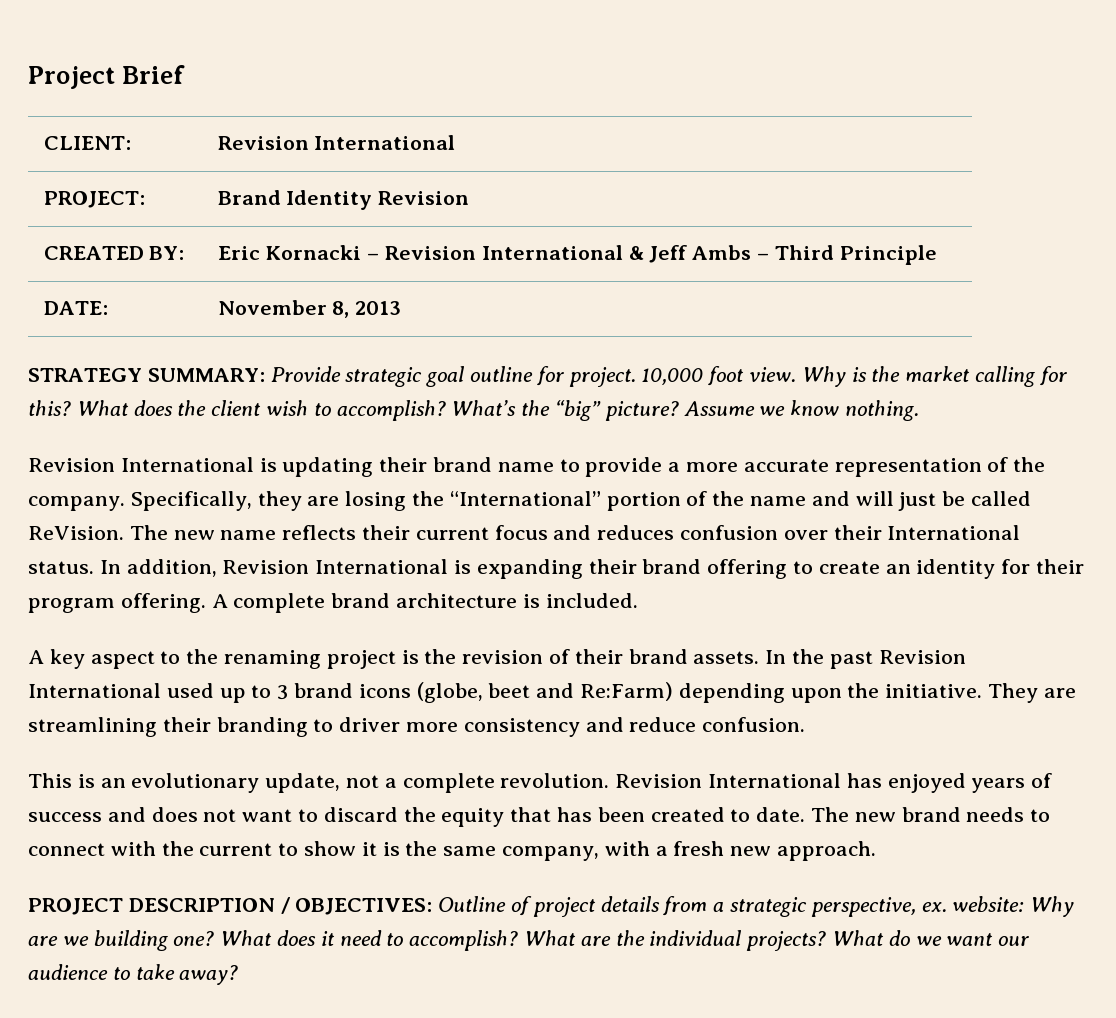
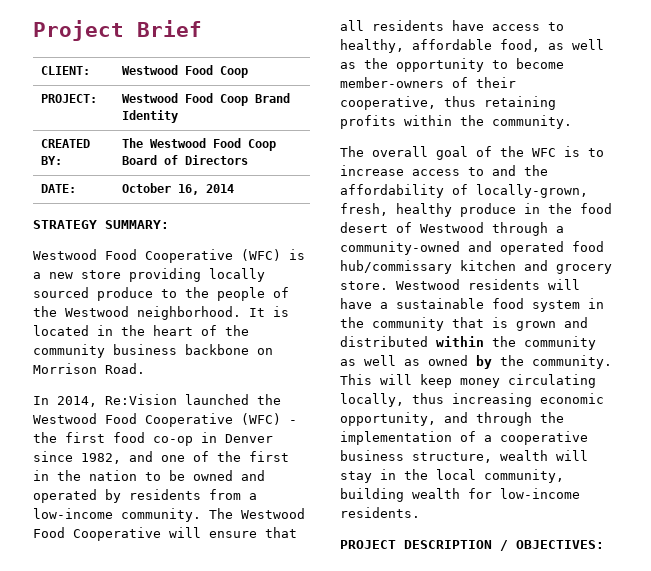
- CLIENT: | Revision International
- PROJECT: | Brand Identity Revision
+ CLIENT: | Westwood Food Coop
+ PROJECT: | Westwood Food Coop Brand Identity
- CREATED BY: | Eric Kornacki – Revision International & Jeff Ambs – Third Principle
- DATE: | November 8, 2013
- STRATEGY SUMMARY: Provide strategic goal outline for project. 10,000 foot view. Why is the market calling for this? What does the client wish to accomplish? What’s the “big” picture? Assume we know nothing.
- Revision International is updating their brand name to provide a more accurate representation of the company. Specifically, they are losing the “International” portion of the name and will just be called ReVision. The new name reflects their current focus and reduces confusion over their International status. In addition, Revision International is expanding their brand offering to create an identity for their program offering. A complete brand architecture is included.
- A key aspect to the renaming project is the revision of their brand assets. In the past Revision International used up to 3 brand icons (globe, beet and Re:Farm) depending upon the initiative. They are streamlining their branding to driver more consistency and reduce confusion.
- This is an evolutionary update, not a complete revolution. Revision International has enjoyed years of success and does not want to discard the equity that has been created to date. The new brand needs to connect with the current to show it is the same company, with a fresh new approach.
- PROJECT DESCRIPTION / OBJECTIVES: Outline of project details from a strategic perspective, ex. website: Why are we building one? What does it need to accomplish? What are the individual projects? What do we want our audience to take away?
+ CREATED BY: | The Westwood Food Coop Board of Directors
+ DATE: | October 16, 2014
+ STRATEGY SUMMARY:
+ Westwood Food Cooperative (WFC) is a new store providing locally sourced produce to the people of the Westwood neighborhood. It is located in the heart of the community business backbone on Morrison Road.
+ In 2014, Re:Vision launched the Westwood Food Cooperative (WFC) - the first food co-op in Denver since 1982, and one of the first in the nation to be owned and operated by residents from a low-income community. The Westwood Food Cooperative will ensure that all residents have access to healthy, affordable food, as well as the opportunity to become member-owners of their cooperative, thus retaining profits within the community.
+ The overall goal of the WFC is to increase access to and the affordability of locally-grown, fresh, healthy produce in the food desert of Westwood through a community-owned and operated food hub/commissary kitchen and grocery store. Westwood residents will have a sustainable food system in the community that is grown and distributed within the community as well as owned by the community. This will keep money circulating locally, thus increasing economic opportunity, and through the implementation of a cooperative business structure, wealth will stay in the local community, building wealth for low-income residents.
+ PROJECT DESCRIPTION / OBJECTIVES:

